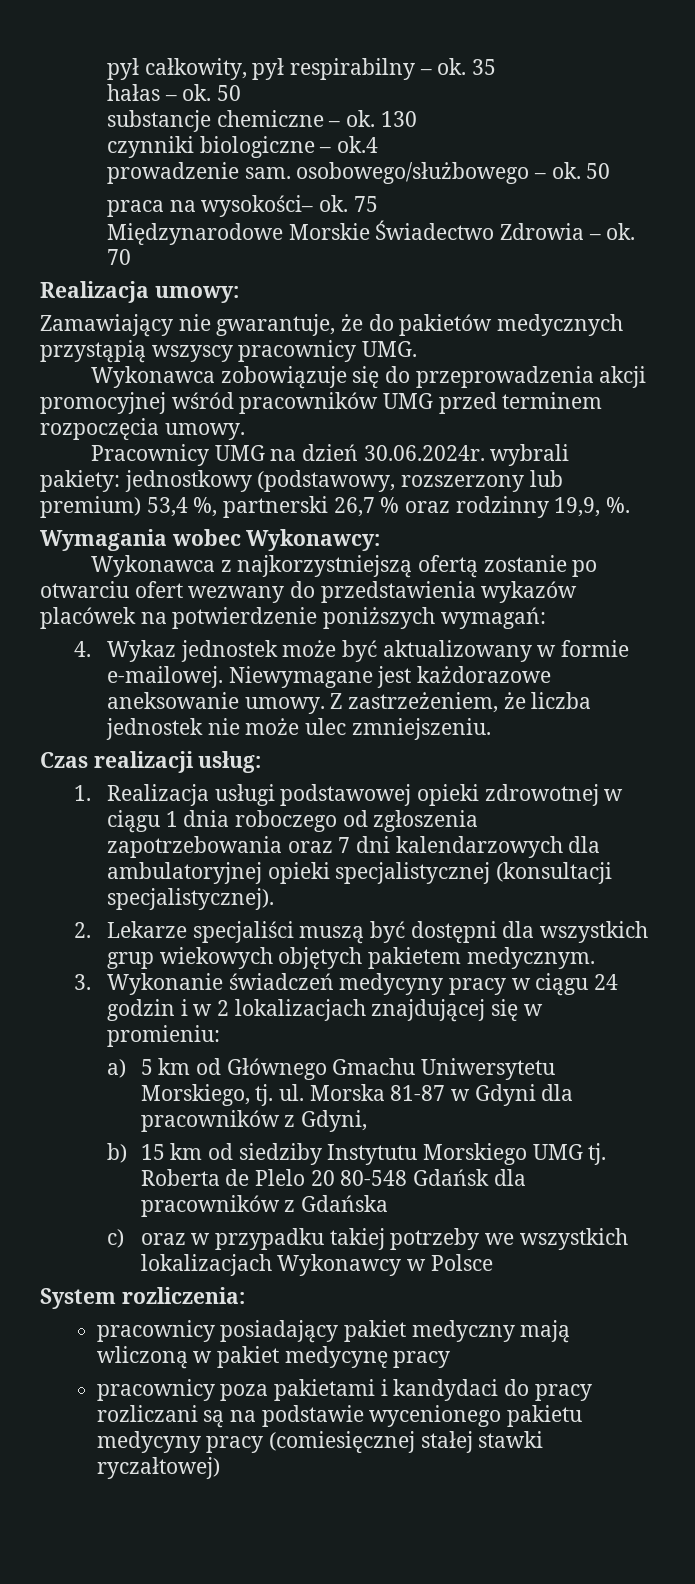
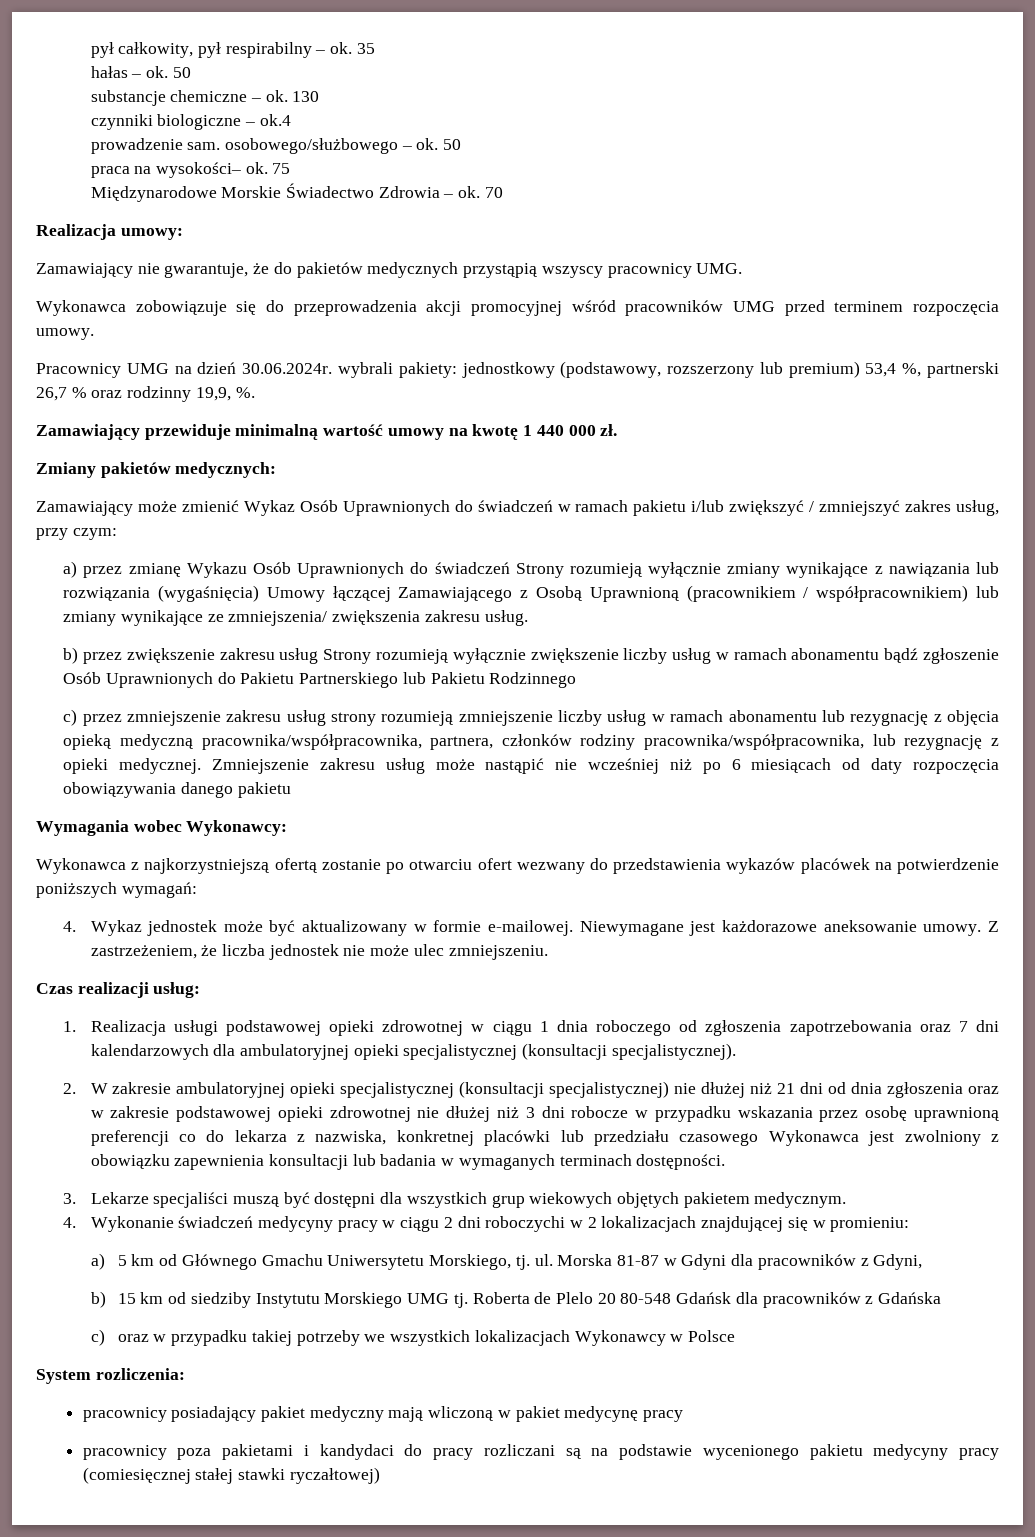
+ Zamawiający przewiduje minimalną wartość umowy na kwotę 1 440 000 zł.
+ Zmiany pakietów medycznych:
+ Zamawiający może zmienić Wykaz Osób Uprawnionych do świadczeń w ramach pakietu i/lub zwiększyć / zmniejszyć zakres usług, przy czym:
+ a) przez zmianę Wykazu Osób Uprawnionych do świadczeń Strony rozumieją wyłącznie zmiany wynikające z nawiązania lub rozwiązania (wygaśnięcia) Umowy łączącej Zamawiającego z Osobą Uprawnioną (pracownikiem / współpracownikiem) lub zmiany wynikające ze zmniejszenia/ zwiększenia zakresu usług.
+ b) przez zwiększenie zakresu usług Strony rozumieją wyłącznie zwiększenie liczby usług w ramach abonamentu bądź zgłoszenie Osób Uprawnionych do Pakietu Partnerskiego lub Pakietu Rodzinnego
+ c) przez zmniejszenie zakresu usług strony rozumieją zmniejszenie liczby usług w ramach abonamentu lub rezygnację z objęcia opieką medyczną pracownika/współpracownika, partnera, członków rodziny pracownika/współpracownika, lub rezygnację z opieki medycznej. Zmniejszenie zakresu usług może nastąpić nie wcześniej niż po 6 miesiącach od daty rozpoczęcia obowiązywania danego pakietu
- 2. Lekarze specjaliści muszą być dostępni dla wszystkich grup wiekowych objętych pakietem medycznym.
+ 2. W zakresie ambulatoryjnej opieki specjalistycznej (konsultacji specjalistycznej) nie dłużej niż 21 dni od dnia zgłoszenia oraz w zakresie podstawowej opieki zdrowotnej nie dłużej niż 3 dni robocze w przypadku wskazania przez osobę uprawnioną preferencji co do lekarza z nazwiska, konkretnej placówki lub przedziału czasowego Wykonawca jest zwolniony z obowiązku zapewnienia konsultacji lub badania w wymaganych terminach dostępności.
+ 3. Lekarze specjaliści muszą być dostępni dla wszystkich grup wiekowych objętych pakietem medycznym.
- 3. Wykonanie świadczeń medycyny pracy w ciągu 24 godzin i w 2 lokalizacjach znajdującej się w promieniu:
+ 4. Wykonanie świadczeń medycyny pracy w ciągu 2 dni roboczychi w 2 lokalizacjach znajdującej się w promieniu:

